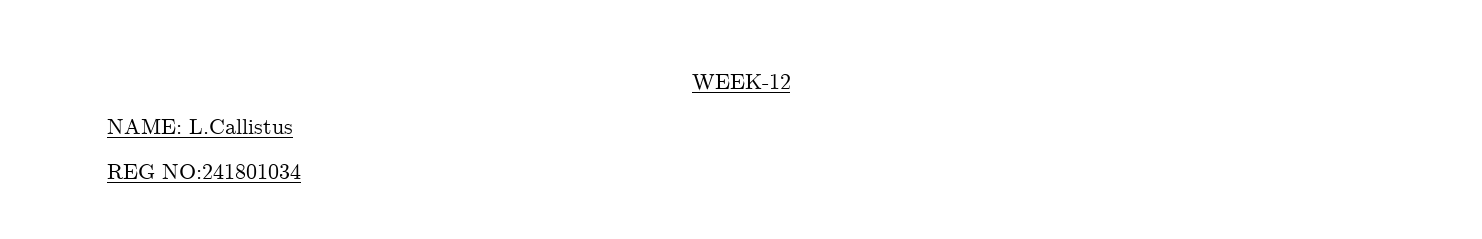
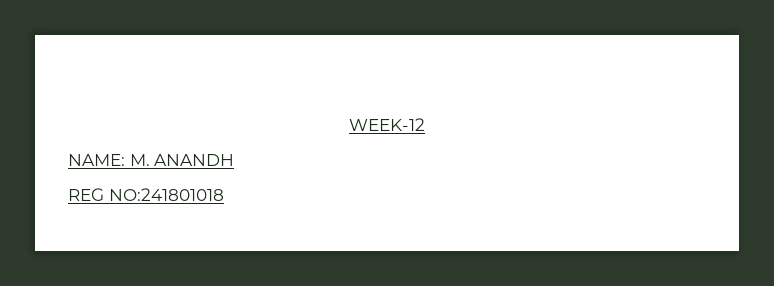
- NAME: L.Callistus
+ NAME: M. ANANDH
- REG NO:241801034
+ REG NO:241801018

